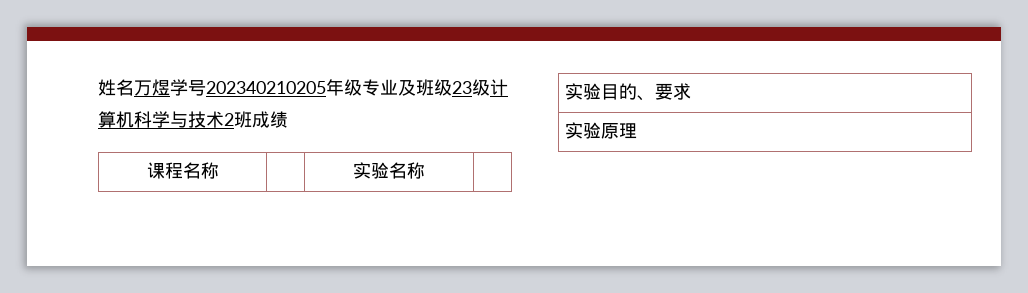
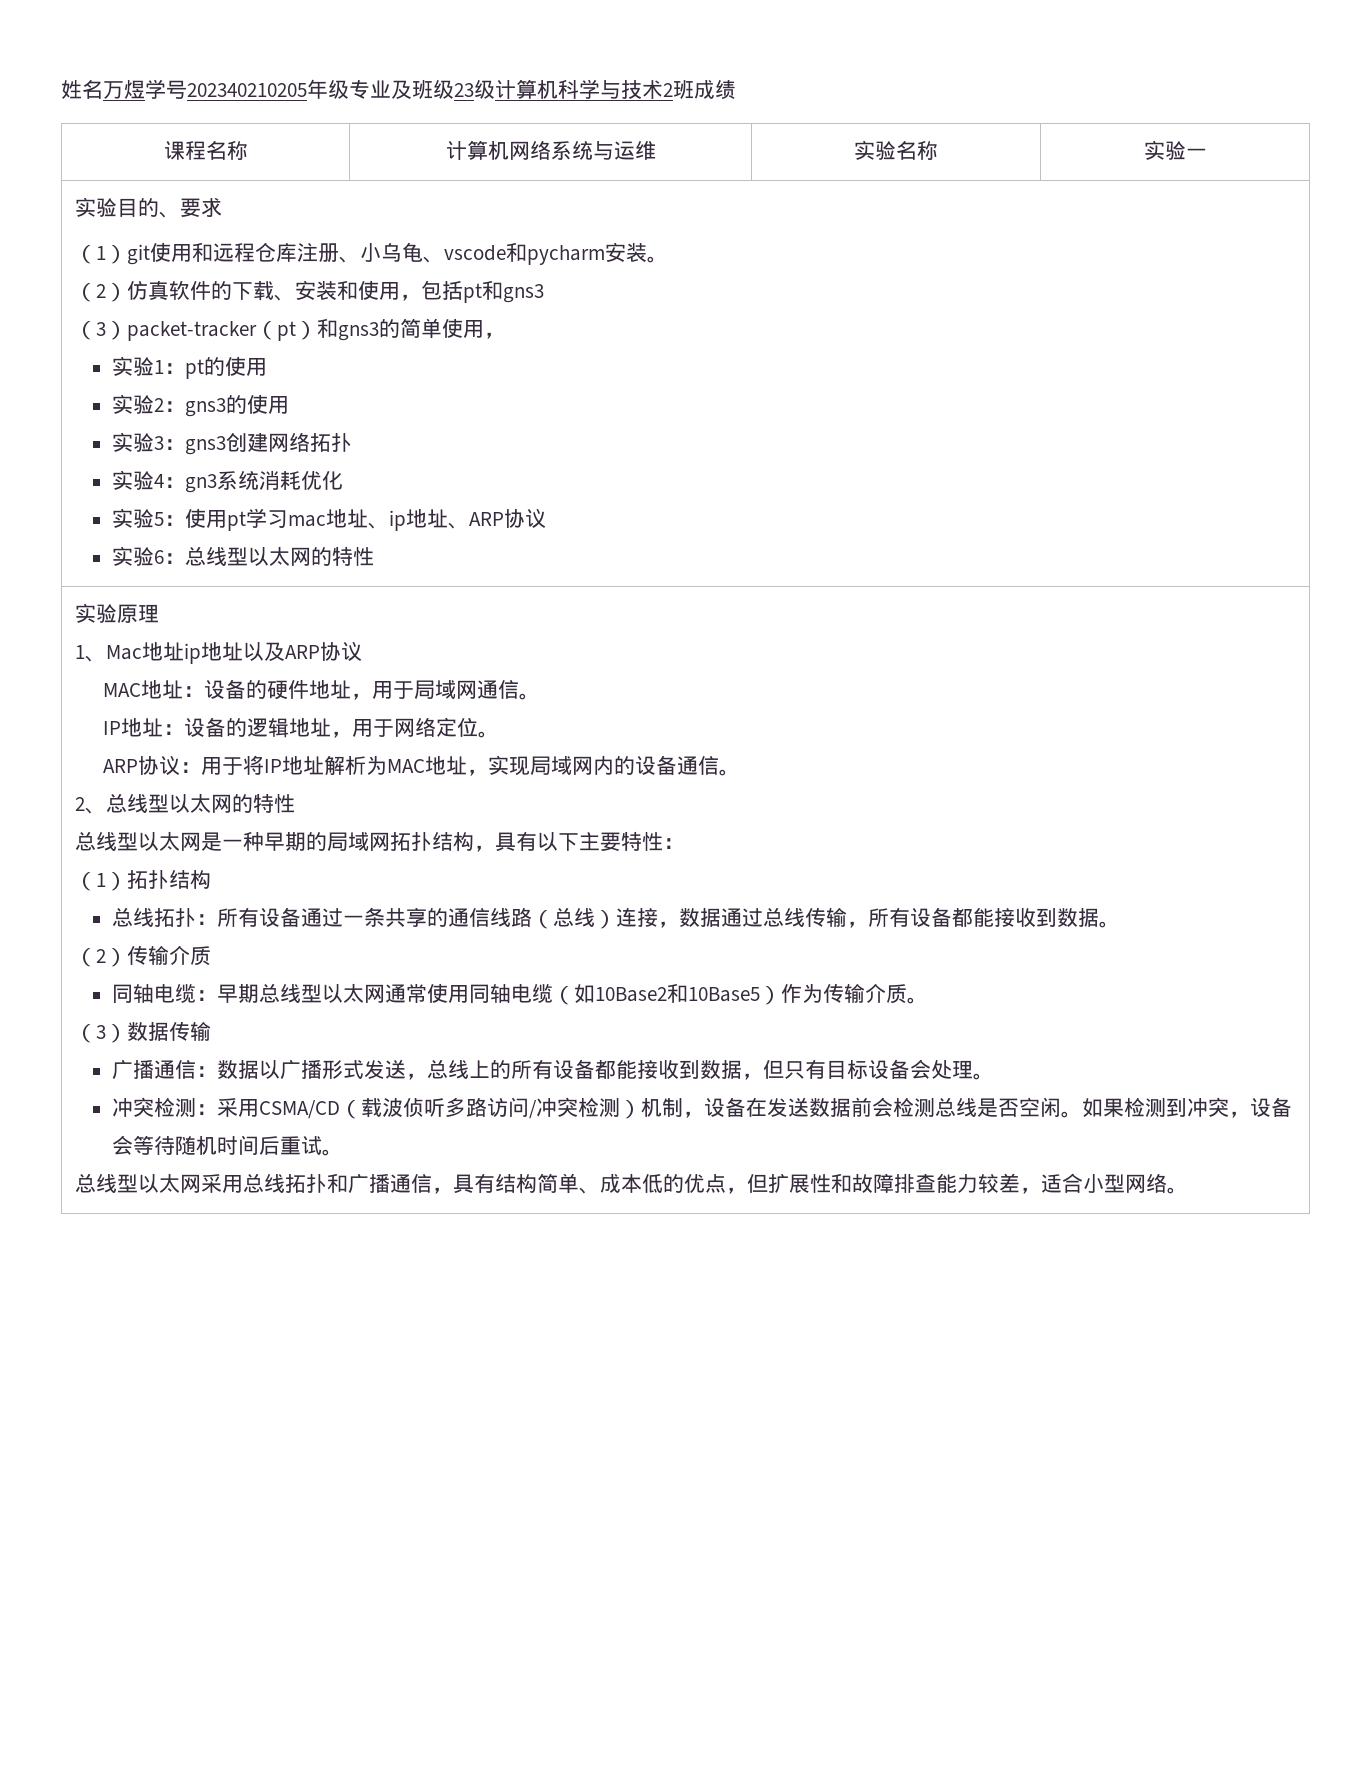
- 课程名称 | | 实验名称 |
+ 课程名称 | 计算机网络系统与运维 | 实验名称 | 实验一
+ （1）git使用和远程仓库注册、小乌龟、vscode和pycharm安装。
+ （2）仿真软件的下载、安装和使用，包括pt和gns3
+ （3）packet-tracker（pt）和gns3的简单使用，
+ 实验1：pt的使用
+ 实验2：gns3的使用
+ 实验3：gns3创建网络拓扑
+ 实验4：gn3系统消耗优化
+ 实验5：使用pt学习mac地址、ip地址、ARP协议
+ 实验6：总线型以太网的特性
  实验原理
+ 1、Mac地址ip地址以及ARP协议
+ MAC地址：设备的硬件地址，用于局域网通信。
+ IP地址：设备的逻辑地址，用于网络定位。
+ ARP协议：用于将IP地址解析为MAC地址，实现局域网内的设备通信。
+ 2、总线型以太网的特性
+ 总线型以太网是一种早期的局域网拓扑结构，具有以下主要特性：
+ （1）拓扑结构
+ 总线拓扑：所有设备通过一条共享的通信线路（总线）连接，数据通过总线传输，所有设备都能接收到数据。
+ （2）传输介质
+ 同轴电缆：早期总线型以太网通常使用同轴电缆（如10Base2和10Base5）作为传输介质。
+ （3）数据传输
+ 广播通信：数据以广播形式发送，总线上的所有设备都能接收到数据，但只有目标设备会处理。
+ 冲突检测：采用CSMA/CD（载波侦听多路访问/冲突检测）机制，设备在发送数据前会检测总线是否空闲。如果检测到冲突，设备会等待随机时间后重试。
+ 总线型以太网采用总线拓扑和广播通信，具有结构简单、成本低的优点，但扩展性和故障排查能力较差，适合小型网络。

